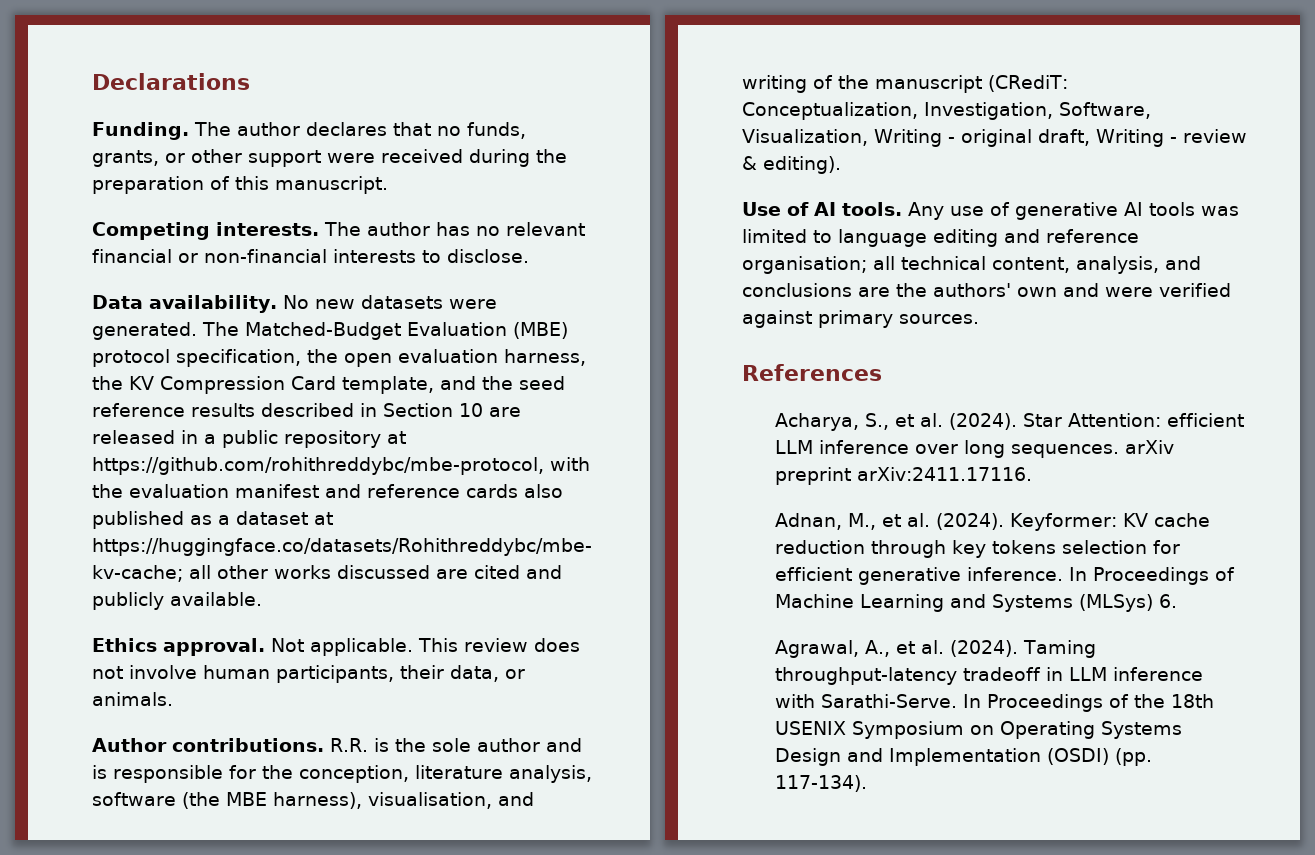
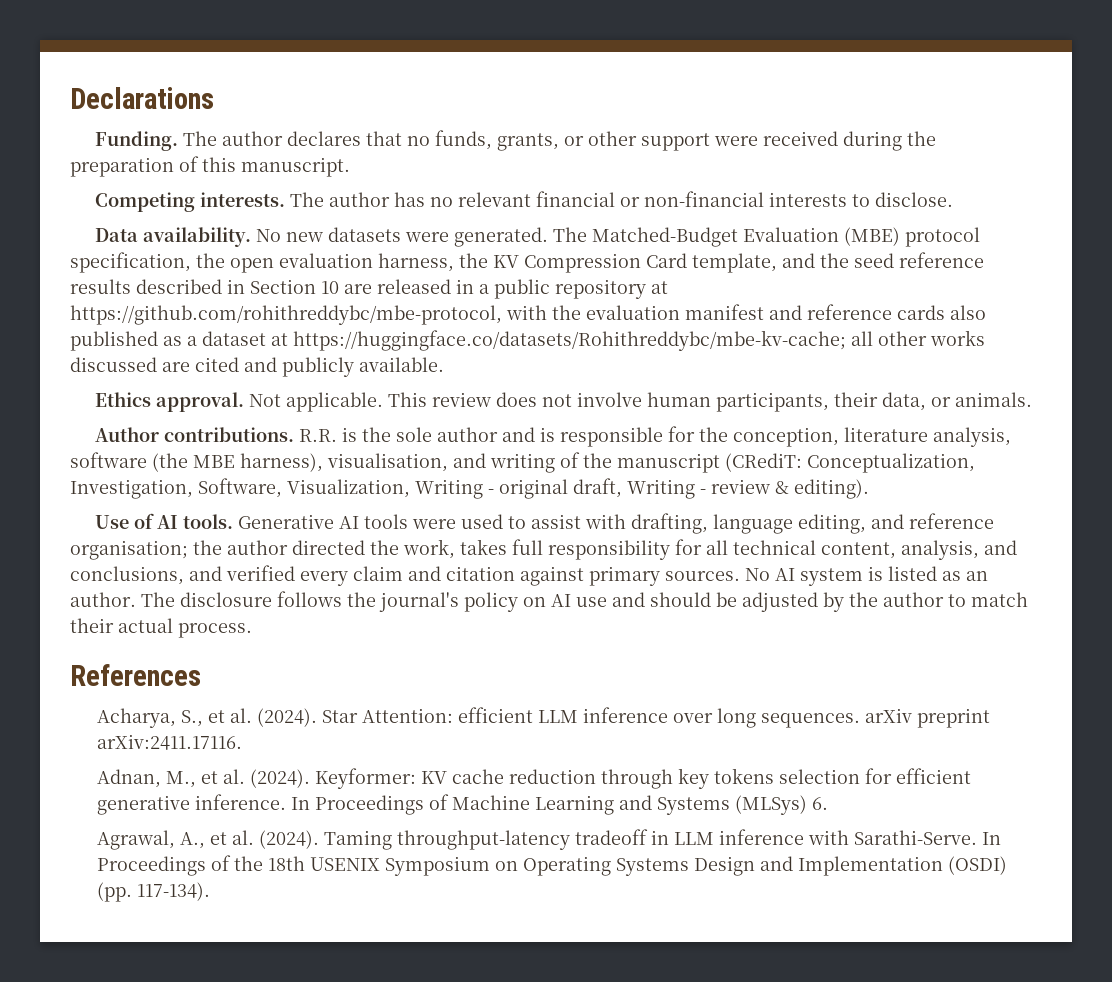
- Any use of generative AI tools was limited to language editing and reference organisation; all technical content, analysis, and conclusions are the authors' own and were verified against primary sources.
+ Generative AI tools were used to assist with drafting, language editing, and reference organisation; the author directed the work, takes full responsibility for all technical content, analysis, and conclusions, and verified every claim and citation against primary sources. No AI system is listed as an author. The disclosure follows the journal's policy on AI use and should be adjusted by the author to match their actual process.

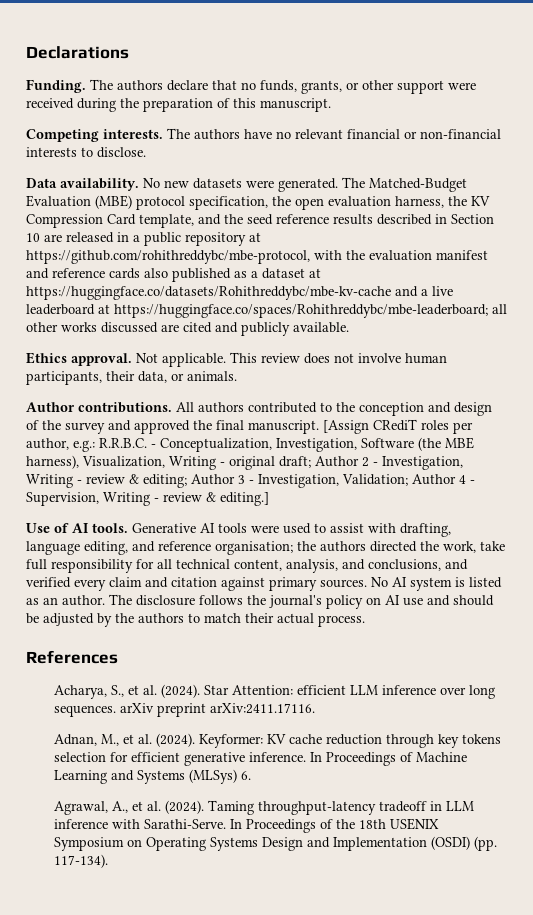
- The author declares that no funds, grants, or other support were received during the preparation of this manuscript.
+ The authors declare that no funds, grants, or other support were received during the preparation of this manuscript.
- The author has no relevant financial or non-financial interests to disclose.
+ The authors have no relevant financial or non-financial interests to disclose.
- The Matched-Budget Evaluation (MBE) protocol specification, the open evaluation harness, the KV Compression Card template, and the seed reference results described in Section 10 are released in a public repository at https://github.com/rohithreddybc/mbe-protocol, with the evaluation manifest and reference cards also published as a dataset at https://huggingface.co/datasets/Rohithreddybc/mbe-kv-cache; all other works discussed are cited and publicly available.
+ The Matched-Budget Evaluation (MBE) protocol specification, the open evaluation harness, the KV Compression Card template, and the seed reference results described in Section 10 are released in a public repository at https://github.com/rohithreddybc/mbe-protocol, with the evaluation manifest and reference cards also published as a dataset at https://huggingface.co/datasets/Rohithreddybc/mbe-kv-cache and a live leaderboard at https://huggingface.co/spaces/Rohithreddybc/mbe-leaderboard; all other works discussed are cited and publicly available.
- R.R. is the sole author and is responsible for the conception, literature analysis, software (the MBE harness), visualisation, and writing of the manuscript (CRediT: Conceptualization, Investigation, Software, Visualization, Writing - original draft, Writing - review & editing).
+ All authors contributed to the conception and design of the survey and approved the final manuscript. [Assign CRediT roles per author, e.g.: R.R.B.C. - Conceptualization, Investigation, Software (the MBE harness), Visualization, Writing - original draft; Author 2 - Investigation, Writing - review & editing; Author 3 - Investigation, Validation; Author 4 - Supervision, Writing - review & editing.]
- Generative AI tools were used to assist with drafting, language editing, and reference organisation; the author directed the work, takes full responsibility for all technical content, analysis, and conclusions, and verified every claim and citation against primary sources.
+ Generative AI tools were used to assist with drafting, language editing, and reference organisation; the authors directed the work, take full responsibility for all technical content, analysis, and conclusions, and verified every claim and citation against primary sources.
- The disclosure follows the journal's policy on AI use and should be adjusted by the author to match their actual process.
+ The disclosure follows the journal's policy on AI use and should be adjusted by the authors to match their actual process.

